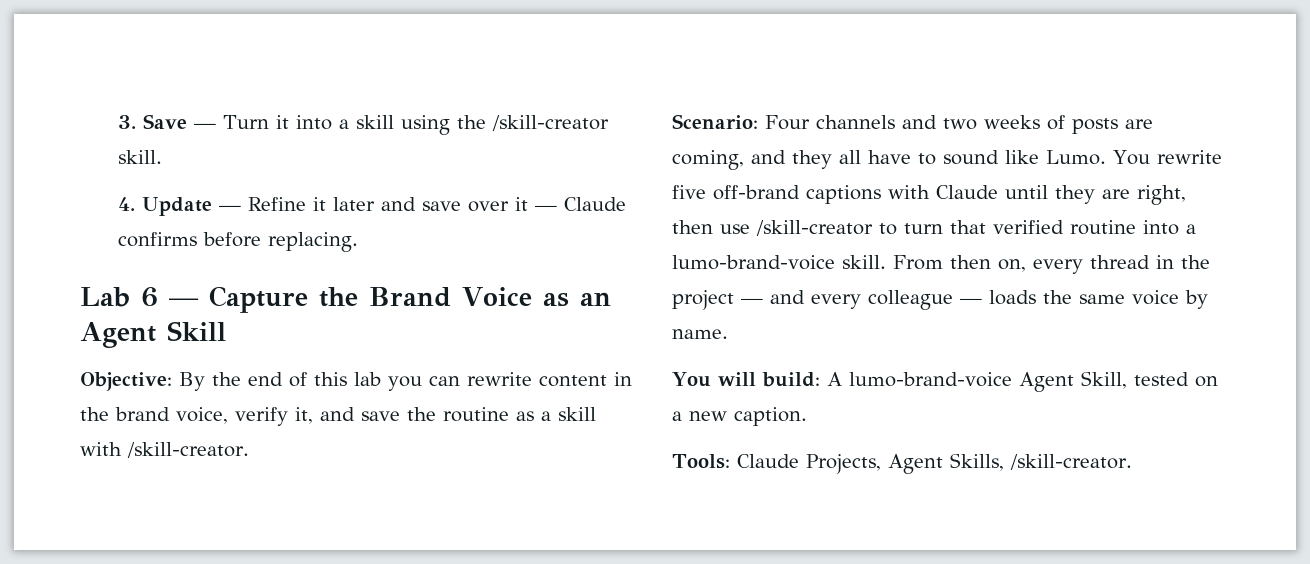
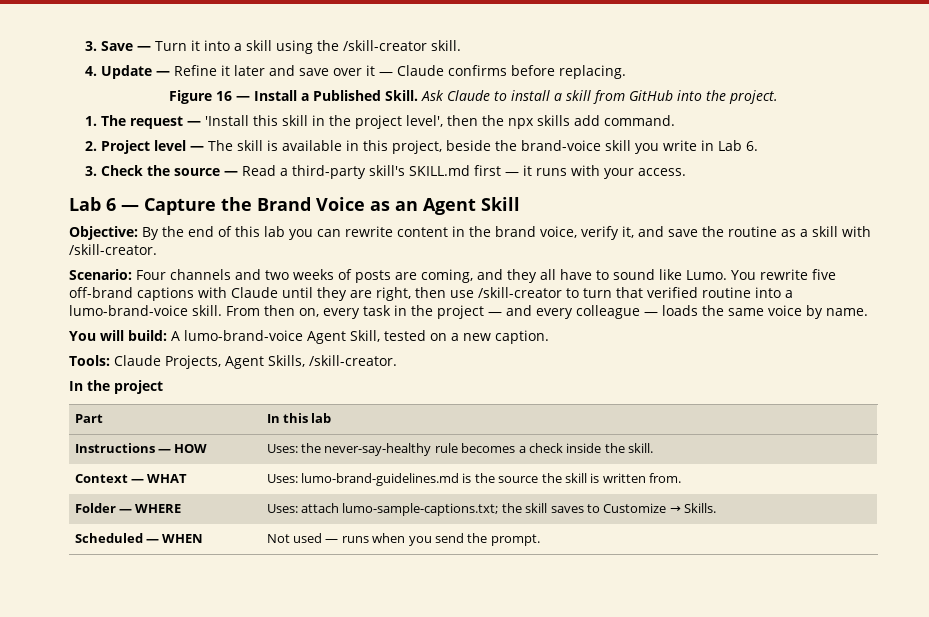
+ Figure 16 — Install a Published Skill. Ask Claude to install a skill from GitHub into the project.
+ 1. The request — 'Install this skill in the project level', then the npx skills add command.
+ 2. Project level — The skill is available in this project, beside the brand-voice skill you write in Lab 6.
+ 3. Check the source — Read a third-party skill's SKILL.md first — it runs with your access.
- From then on, every thread in the project — and every colleague — loads the same voice by name.
+ From then on, every task in the project — and every colleague — loads the same voice by name.
+ In the project
+ Part | In this lab
+ Instructions — HOW | Uses: the never-say-healthy rule becomes a check inside the skill.
+ Context — WHAT | Uses: lumo-brand-guidelines.md is the source the skill is written from.
+ Folder — WHERE | Uses: attach lumo-sample-captions.txt; the skill saves to Customize → Skills.
+ Scheduled — WHEN | Not used — runs when you send the prompt.

